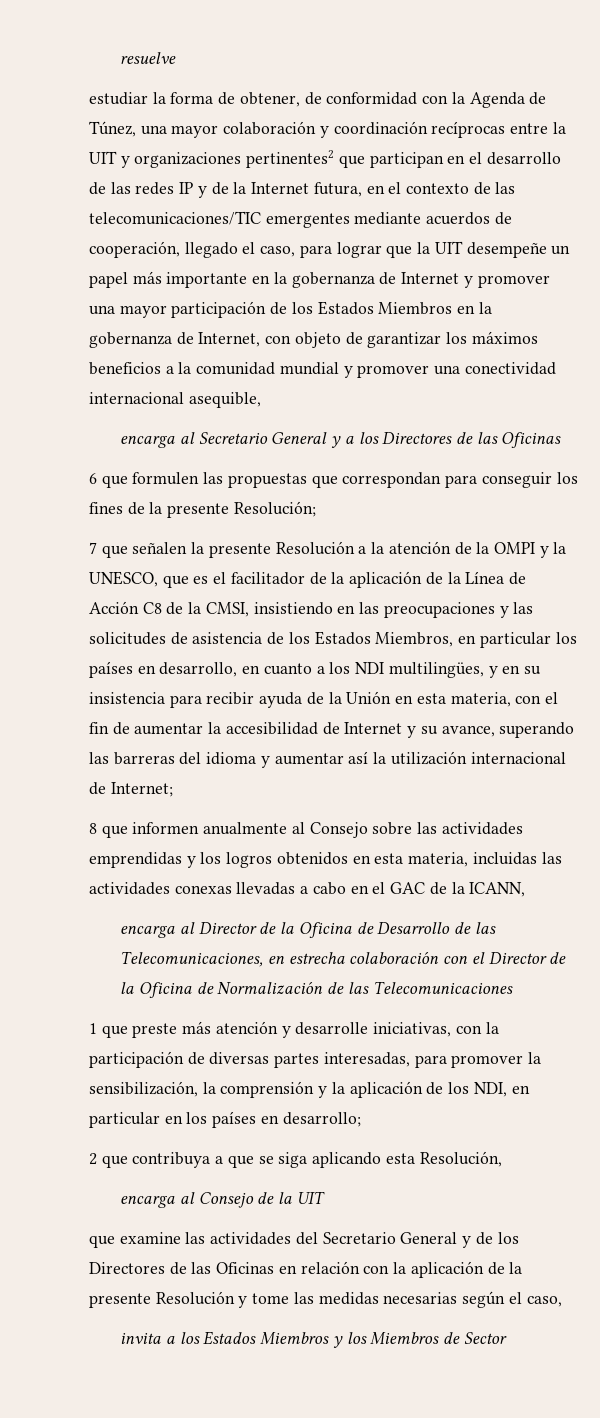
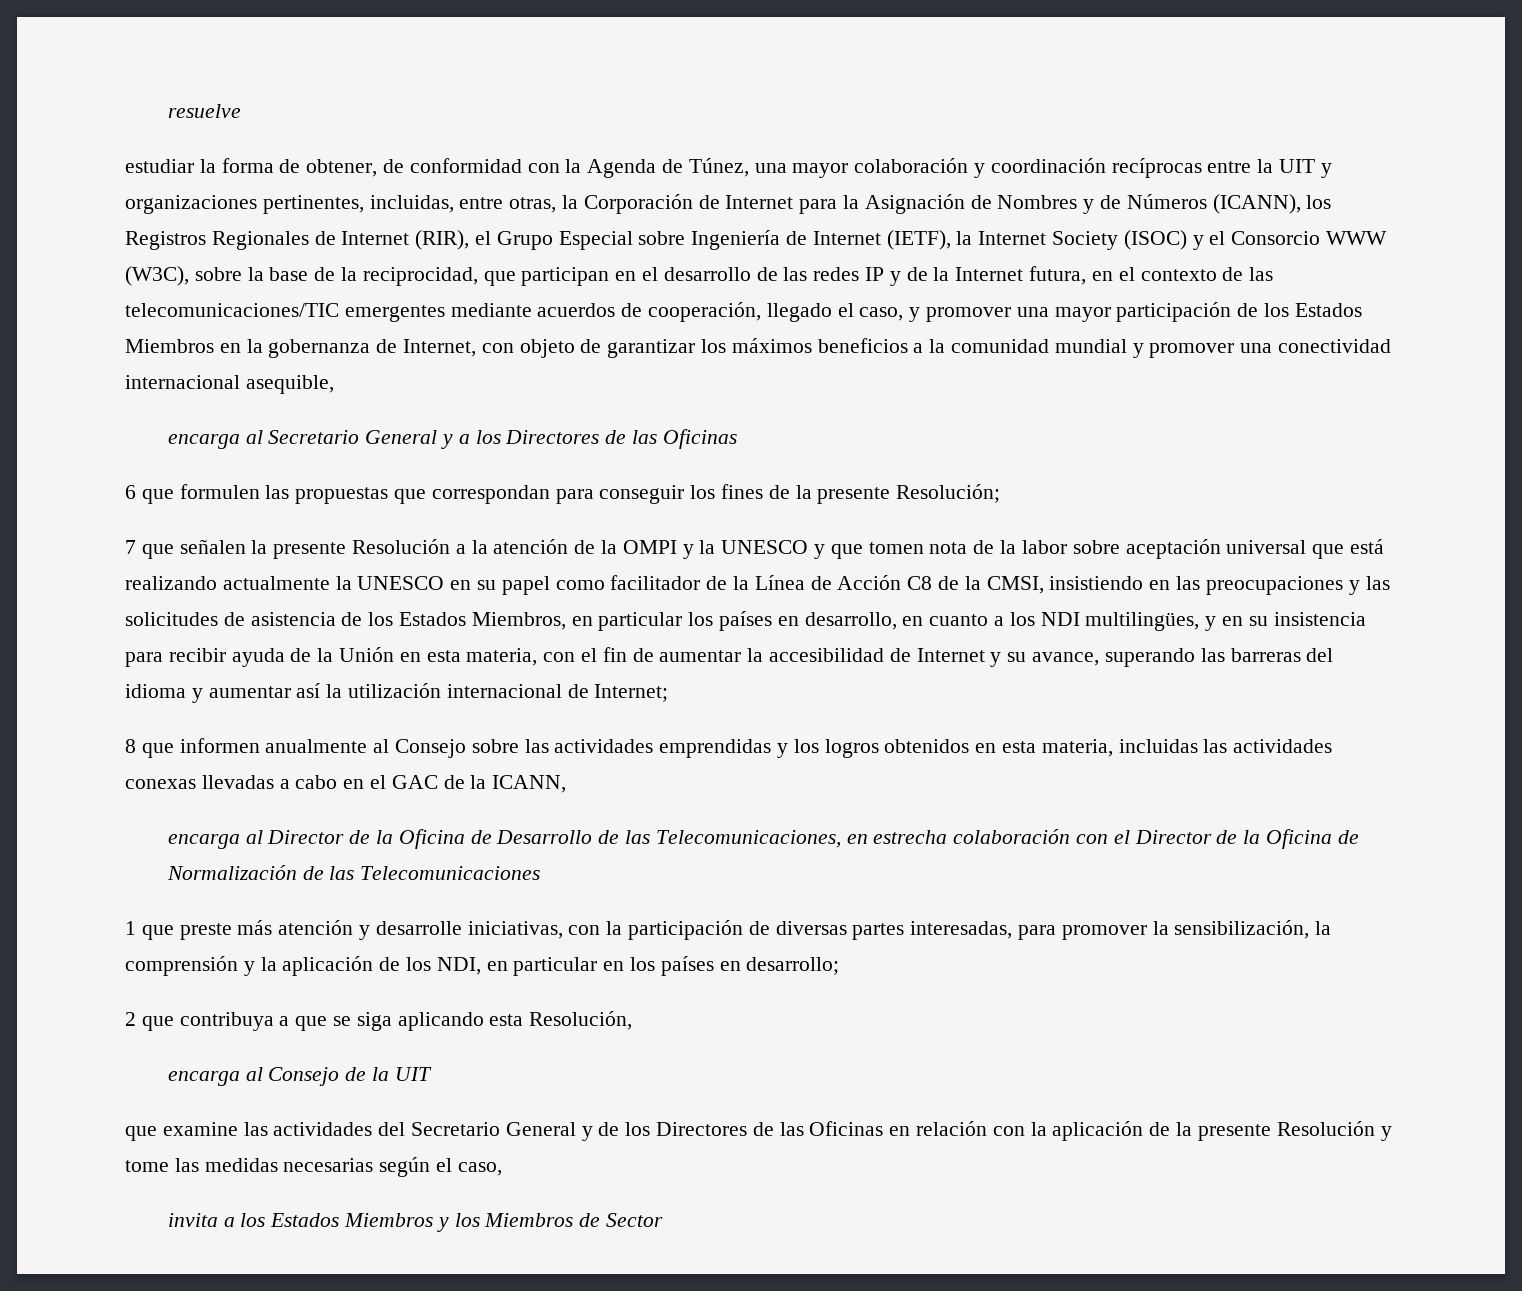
- estudiar la forma de obtener, de conformidad con la Agenda de Túnez, una mayor colaboración y coordinación recíprocas entre la UIT y organizaciones pertinentes2 que participan en el desarrollo de las redes IP y de la Internet futura, en el contexto de las telecomunicaciones/TIC emergentes mediante acuerdos de cooperación, llegado el caso, para lograr que la UIT desempeñe un papel más importante en la gobernanza de Internet y promover una mayor participación de los Estados Miembros en la gobernanza de Internet, con objeto de garantizar los máximos beneficios a la comunidad mundial y promover una conectividad internacional asequible,
+ estudiar la forma de obtener, de conformidad con la Agenda de Túnez, una mayor colaboración y coordinación recíprocas entre la UIT y organizaciones pertinentes, incluidas, entre otras, la Corporación de Internet para la Asignación de Nombres y de Números (ICANN), los Registros Regionales de Internet (RIR), el Grupo Especial sobre Ingeniería de Internet (IETF), la Internet Society (ISOC) y el Consorcio WWW (W3C), sobre la base de la reciprocidad, que participan en el desarrollo de las redes IP y de la Internet futura, en el contexto de las telecomunicaciones/TIC emergentes mediante acuerdos de cooperación, llegado el caso, y promover una mayor participación de los Estados Miembros en la gobernanza de Internet, con objeto de garantizar los máximos beneficios a la comunidad mundial y promover una conectividad internacional asequible,
- 7 que señalen la presente Resolución a la atención de la OMPI y la UNESCO, que es el facilitador de la aplicación de la Línea de Acción C8 de la CMSI, insistiendo en las preocupaciones y las solicitudes de asistencia de los Estados Miembros, en particular los países en desarrollo, en cuanto a los NDI multilingües, y en su insistencia para recibir ayuda de la Unión en esta materia, con el fin de aumentar la accesibilidad de Internet y su avance, superando las barreras del idioma y aumentar así la utilización internacional de Internet;
+ 7 que señalen la presente Resolución a la atención de la OMPI y la UNESCO y que tomen nota de la labor sobre aceptación universal que está realizando actualmente la UNESCO en su papel como facilitador de la Línea de Acción C8 de la CMSI, insistiendo en las preocupaciones y las solicitudes de asistencia de los Estados Miembros, en particular los países en desarrollo, en cuanto a los NDI multilingües, y en su insistencia para recibir ayuda de la Unión en esta materia, con el fin de aumentar la accesibilidad de Internet y su avance, superando las barreras del idioma y aumentar así la utilización internacional de Internet;

